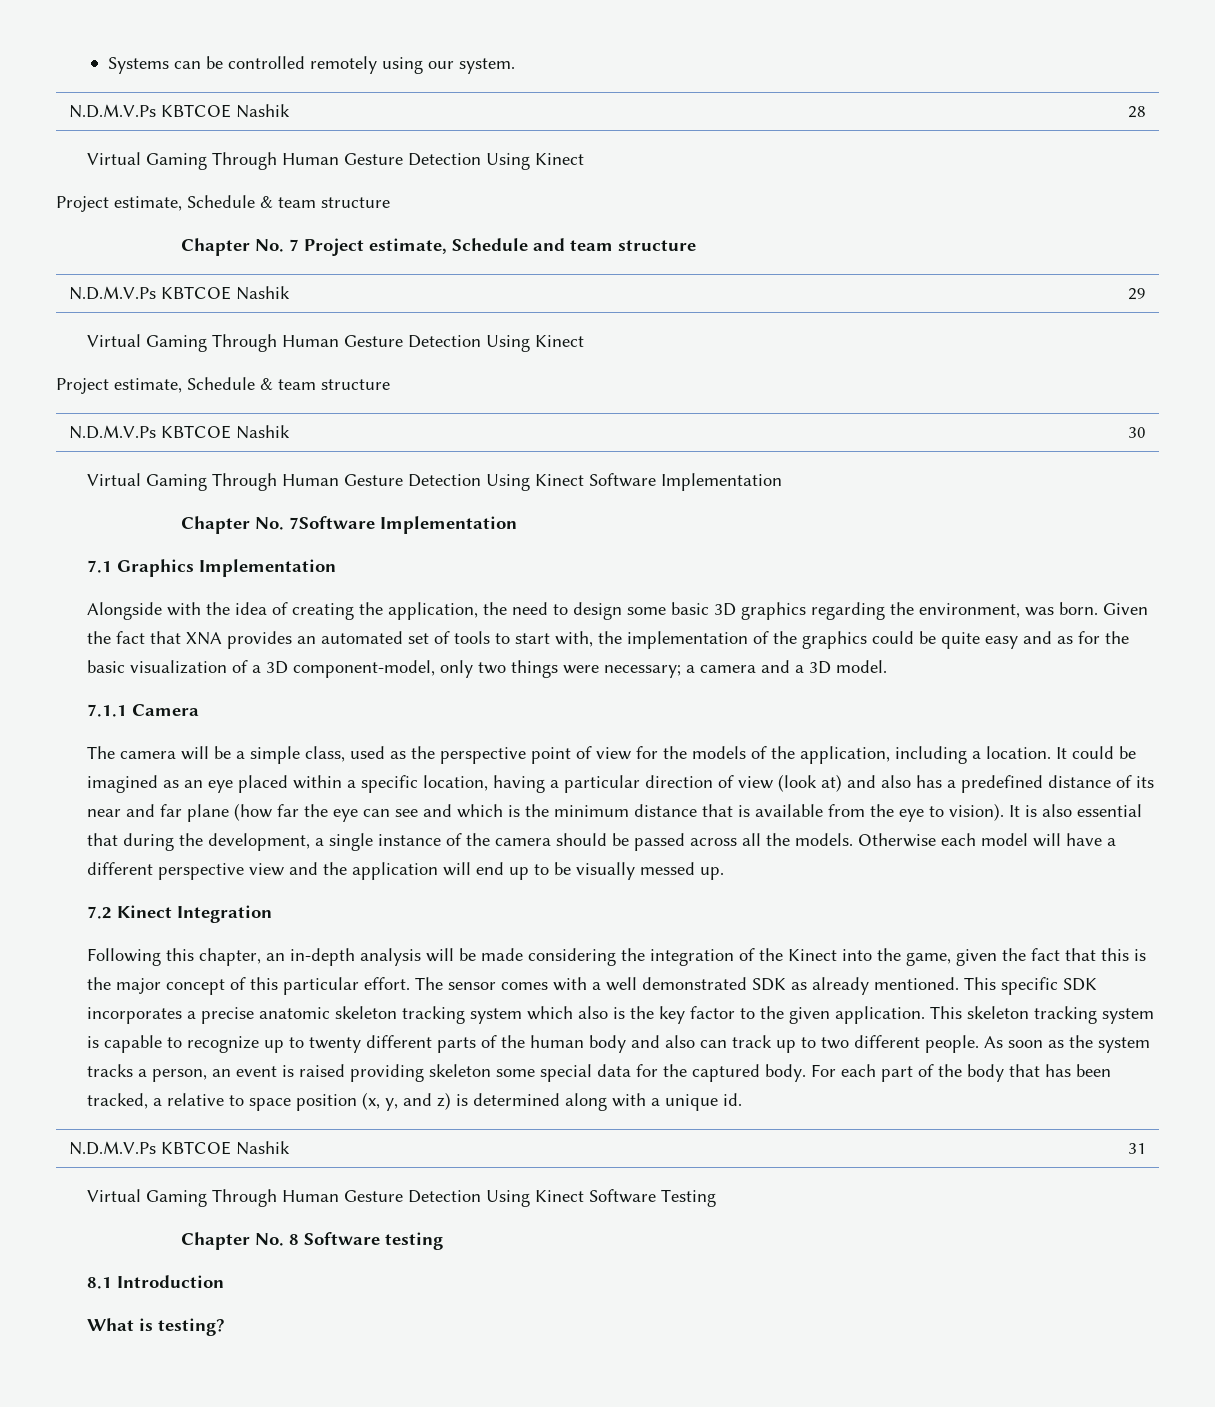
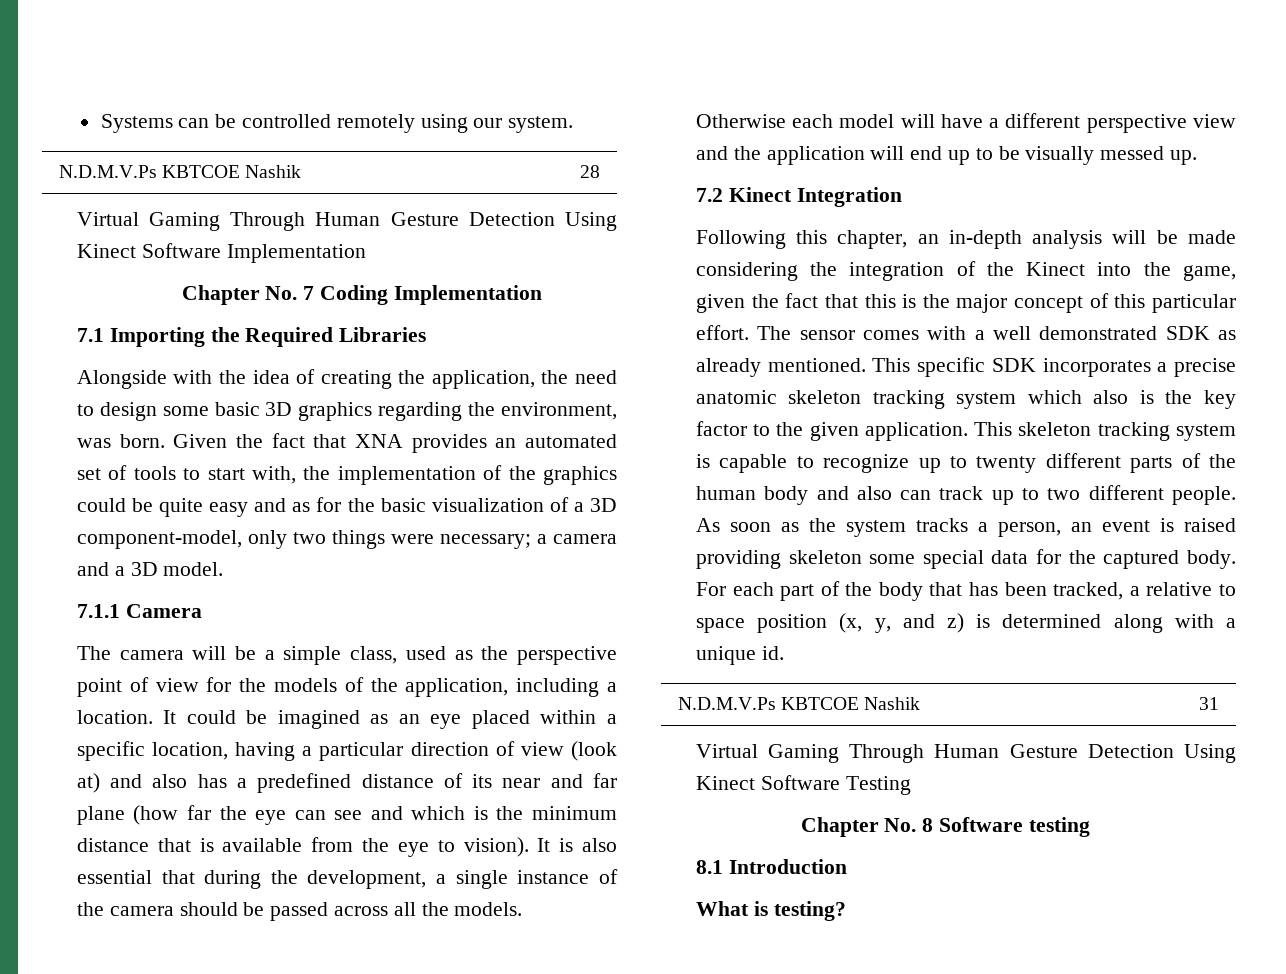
  N.D.M.V.Ps KBTCOE Nashik | 28
- Virtual Gaming Through Human Gesture Detection Using Kinect
- Project estimate, Schedule & team structure
- Chapter No. 7 Project estimate, Schedule and team structure
- N.D.M.V.Ps KBTCOE Nashik | 29
- Virtual Gaming Through Human Gesture Detection Using Kinect
- Project estimate, Schedule & team structure
- N.D.M.V.Ps KBTCOE Nashik | 30
- Chapter No. 7Software Implementation
+ Chapter No. 7 Coding Implementation
- 7.1 Graphics Implementation
+ 7.1 Importing the Required Libraries

